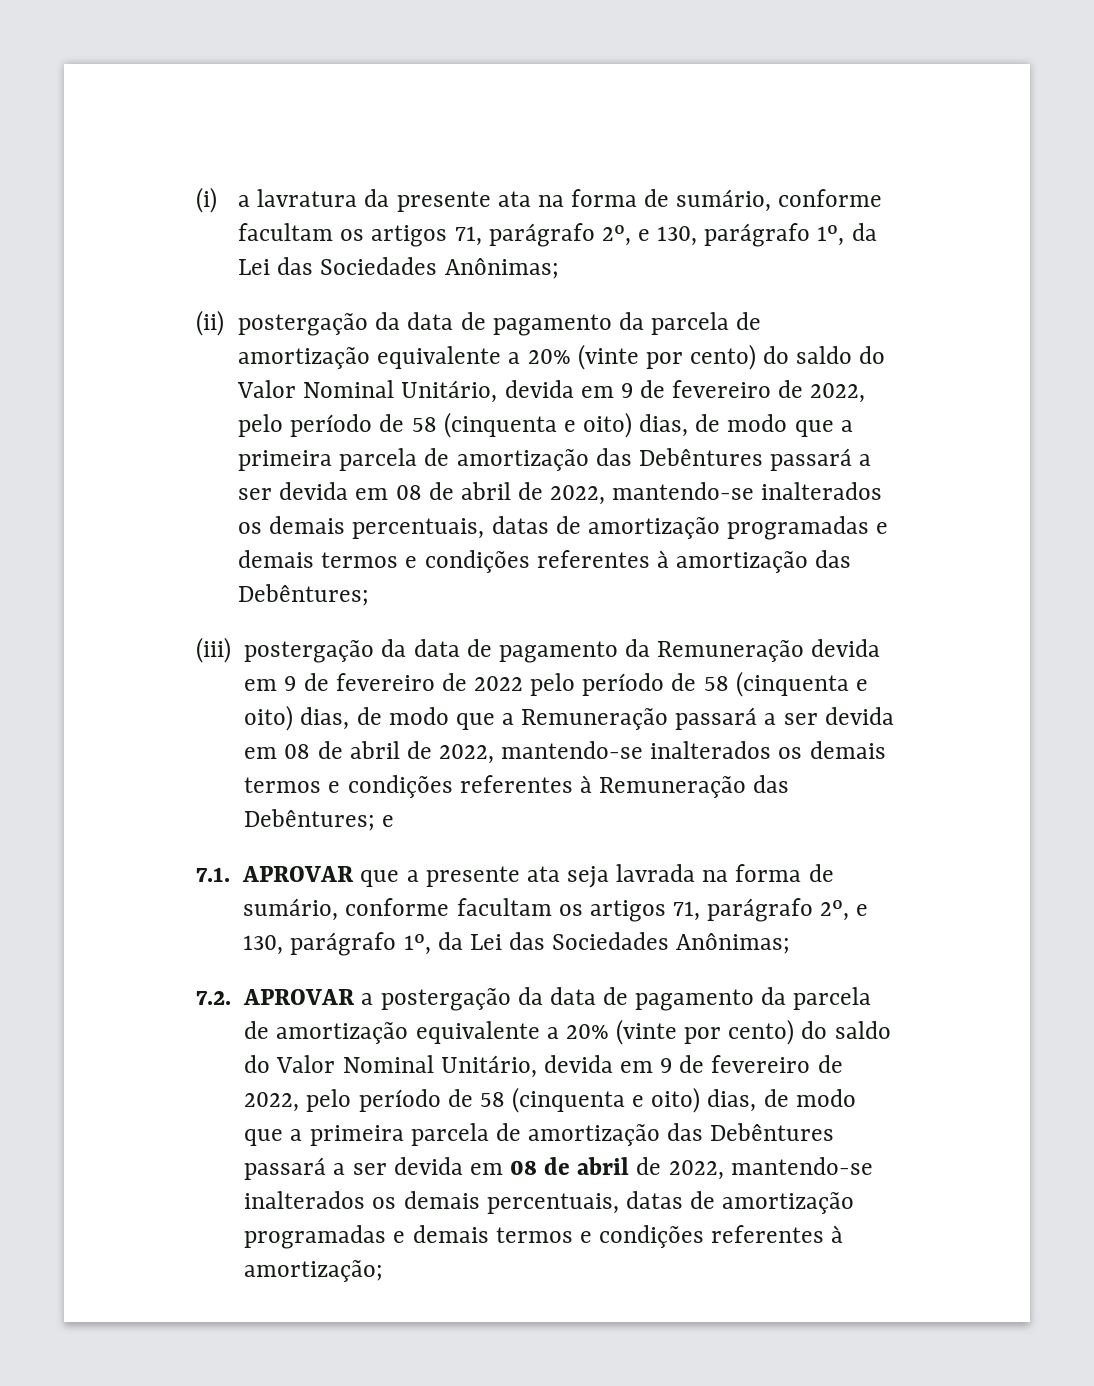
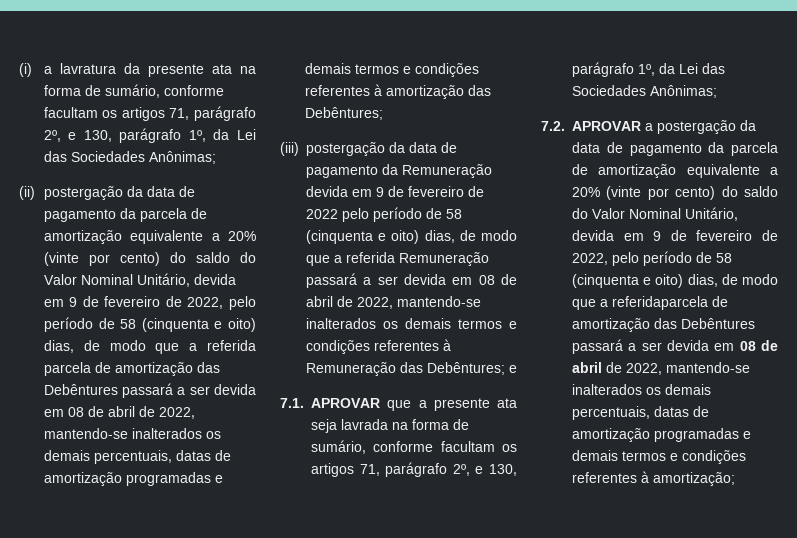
- (ii) postergação da data de pagamento da parcela de amortização equivalente a 20% (vinte por cento) do saldo do Valor Nominal Unitário, devida em 9 de fevereiro de 2022, pelo período de 58 (cinquenta e oito) dias, de modo que a primeira parcela de amortização das Debêntures passará a ser devida em 08 de abril de 2022, mantendo-se inalterados os demais percentuais, datas de amortização programadas e demais termos e condições referentes à amortização das Debêntures;
+ (ii) postergação da data de pagamento da parcela de amortização equivalente a 20% (vinte por cento) do saldo do Valor Nominal Unitário, devida em 9 de fevereiro de 2022, pelo período de 58 (cinquenta e oito) dias, de modo que a referida parcela de amortização das Debêntures passará a ser devida em 08 de abril de 2022, mantendo-se inalterados os demais percentuais, datas de amortização programadas e demais termos e condições referentes à amortização das Debêntures;
- (iii) postergação da data de pagamento da Remuneração devida em 9 de fevereiro de 2022 pelo período de 58 (cinquenta e oito) dias, de modo que a Remuneração passará a ser devida em 08 de abril de 2022, mantendo-se inalterados os demais termos e condições referentes à Remuneração das Debêntures; e
+ (iii) postergação da data de pagamento da Remuneração devida em 9 de fevereiro de 2022 pelo período de 58 (cinquenta e oito) dias, de modo que a referida Remuneração passará a ser devida em 08 de abril de 2022, mantendo-se inalterados os demais termos e condições referentes à Remuneração das Debêntures; e
- 7.2. APROVAR a postergação da data de pagamento da parcela de amortização equivalente a 20% (vinte por cento) do saldo do Valor Nominal Unitário, devida em 9 de fevereiro de 2022, pelo período de 58 (cinquenta e oito) dias, de modo que a primeira parcela de amortização das Debêntures passará a ser devida em 08 de abril de 2022, mantendo-se inalterados os demais percentuais, datas de amortização programadas e demais termos e condições referentes à amortização;
+ 7.2. APROVAR a postergação da data de pagamento da parcela de amortização equivalente a 20% (vinte por cento) do saldo do Valor Nominal Unitário, devida em 9 de fevereiro de 2022, pelo período de 58 (cinquenta e oito) dias, de modo que a referidaparcela de amortização das Debêntures passará a ser devida em 08 de abril de 2022, mantendo-se inalterados os demais percentuais, datas de amortização programadas e demais termos e condições referentes à amortização;

